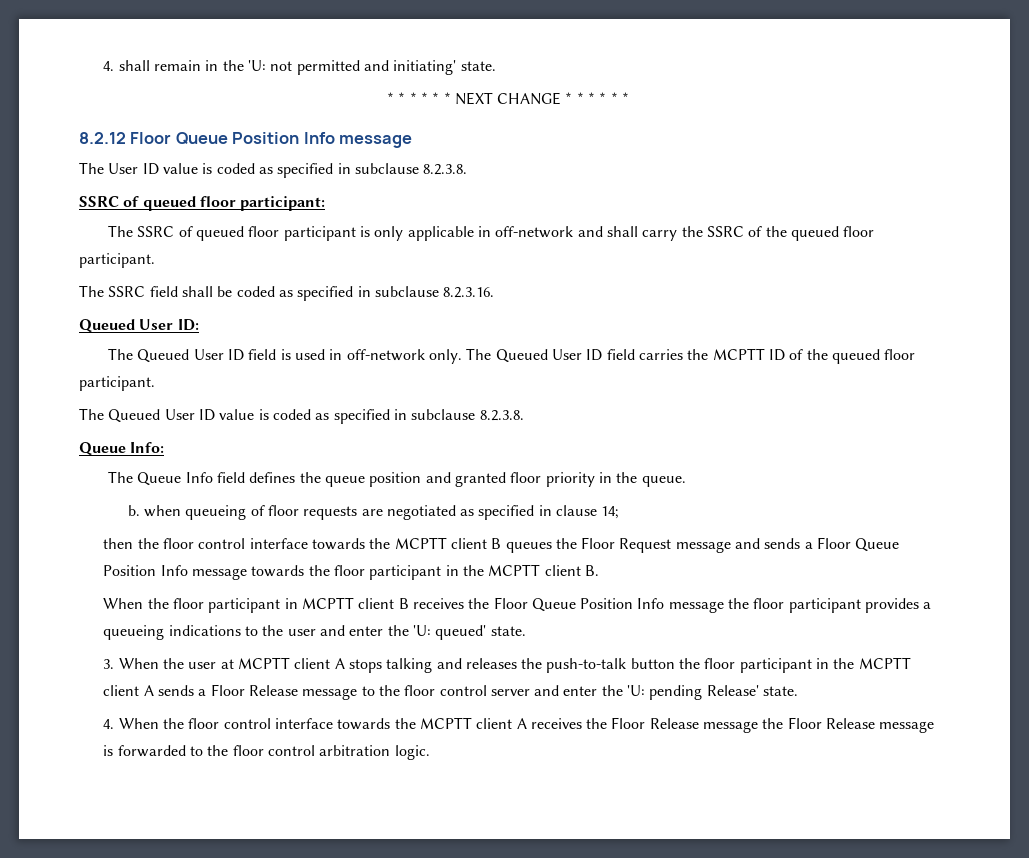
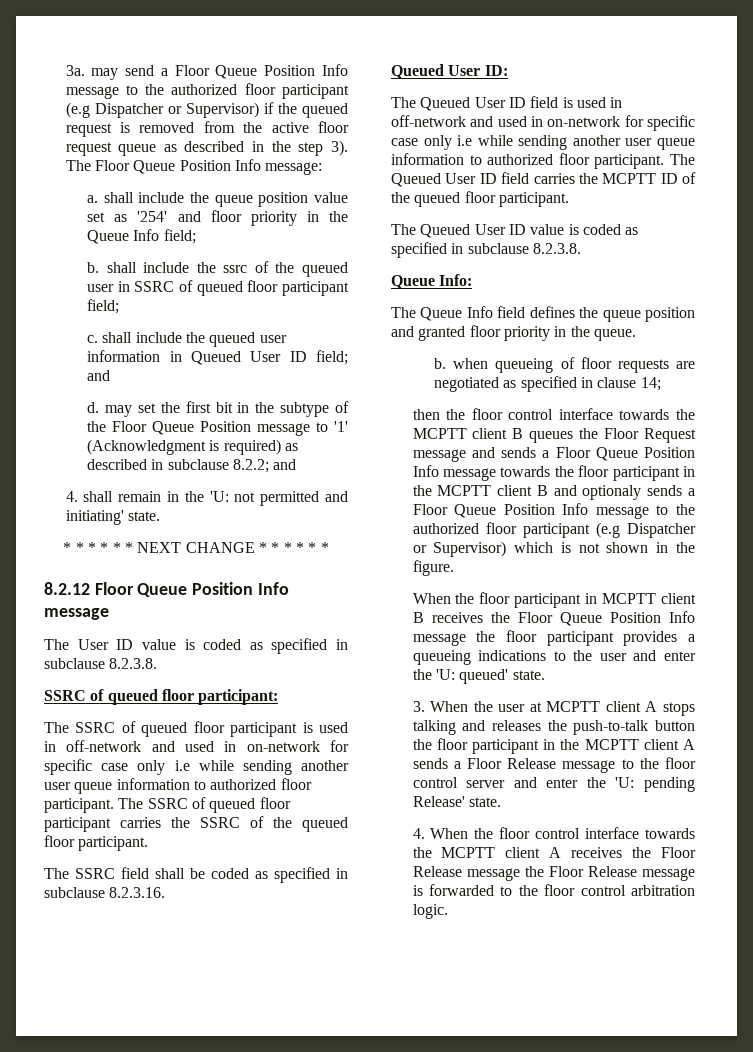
+ 3a. may send a Floor Queue Position Info message to the authorized floor participant (e.g Dispatcher or Supervisor) if the queued request is removed from the active floor request queue as described in the step 3). The Floor Queue Position Info message:
+ a. shall include the queue position value set as '254' and floor priority in the Queue Info field;
+ b. shall include the ssrc of the queued user in SSRC of queued floor participant field;
+ c. shall include the queued user information in Queued User ID field; and
+ d. may set the first bit in the subtype of the Floor Queue Position message to '1' (Acknowledgment is required) as described in subclause 8.2.2; and
- The SSRC of queued floor participant is only applicable in off-network and shall carry the SSRC of the queued floor participant.
+ The SSRC of queued floor participant is used in off-network and used in on-network for specific case only i.e while sending another user queue information to authorized floor participant. The SSRC of queued floor participant carries the SSRC of the queued floor participant.
- The Queued User ID field is used in off-network only.
+ The Queued User ID field is used in off-network and used in on-network for specific case only i.e while sending another user queue information to authorized floor participant.
- then the floor control interface towards the MCPTT client B queues the Floor Request message and sends a Floor Queue Position Info message towards the floor participant in the MCPTT client B.
+ then the floor control interface towards the MCPTT client B queues the Floor Request message and sends a Floor Queue Position Info message towards the floor participant in the MCPTT client B and optionaly sends a Floor Queue Position Info message to the authorized floor participant (e.g Dispatcher or Supervisor) which is not shown in the figure.

